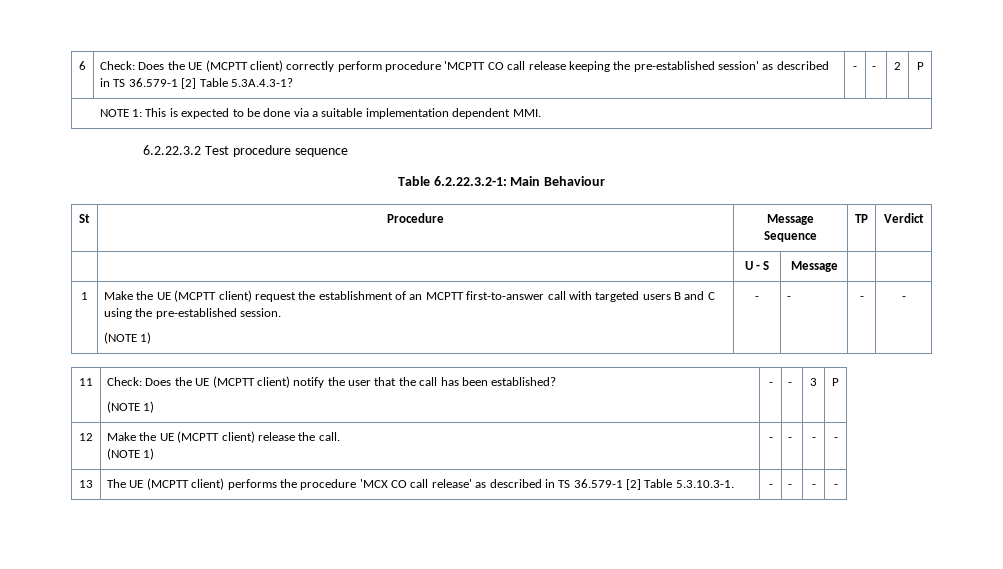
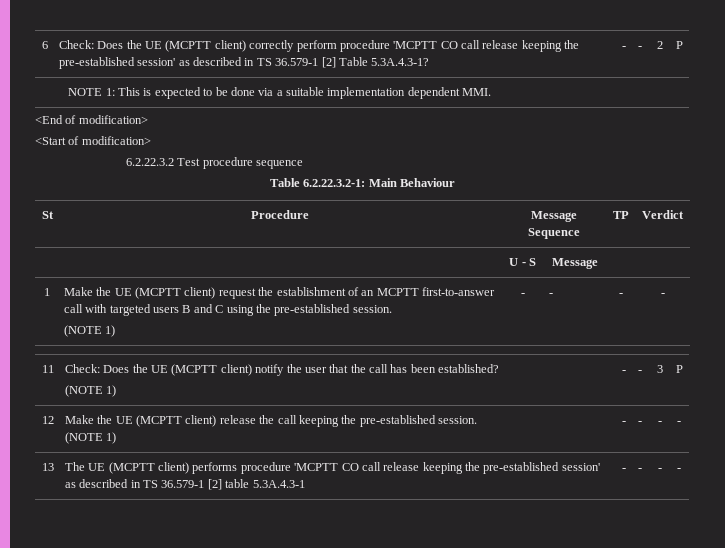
+ <End of modification>
+ <Start of modification>
- 12 | Make the UE (MCPTT client) release the call.
+ 12 | Make the UE (MCPTT client) release the call keeping the pre-established session.
- 13 | The UE (MCPTT client) performs the procedure 'MCX CO call release' as described in TS 36.579-1 [2] Table 5.3.10.3-1. | - | - | - | -
+ 13 | The UE (MCPTT client) performs procedure 'MCPTT CO call release keeping the pre-established session' as described in TS 36.579-1 [2] table 5.3A.4.3-1 | - | - | - | -

